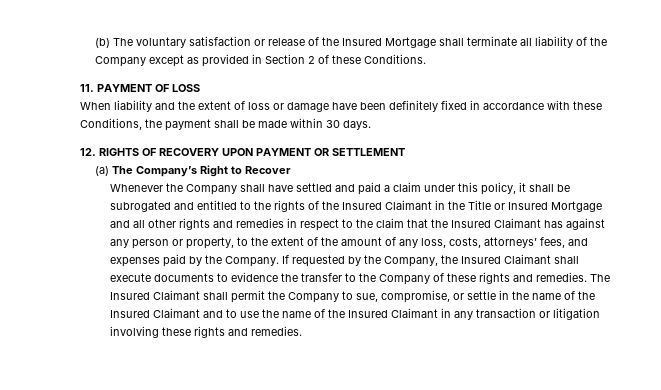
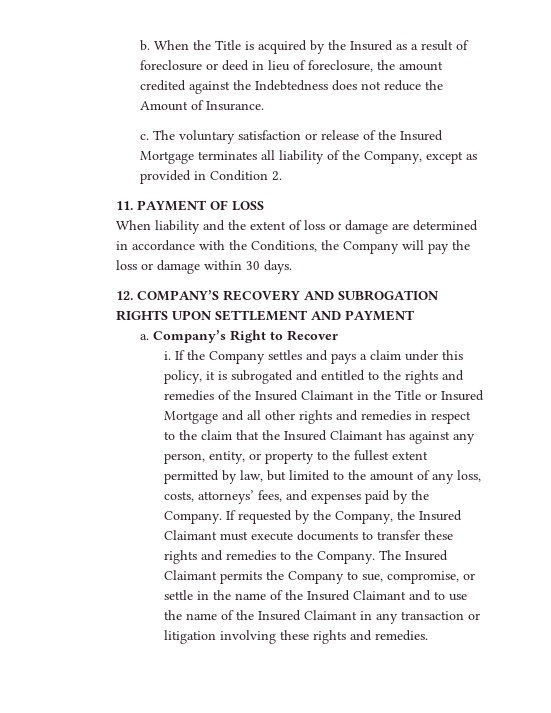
- (b) The voluntary satisfaction or release of the Insured Mortgage shall terminate all liability of the Company except as provided in Section 2 of these Conditions.
+ b. When the Title is acquired by the Insured as a result of foreclosure or deed in lieu of foreclosure, the amount credited against the Indebtedness does not reduce the Amount of Insurance.
+ c. The voluntary satisfaction or release of the Insured Mortgage terminates all liability of the Company, except as provided in Condition 2.
- When liability and the extent of loss or damage have been definitely fixed in accordance with these Conditions, the payment shall be made within 30 days.
- 12. RIGHTS OF RECOVERY UPON PAYMENT OR SETTLEMENT
- (a) The Company’s Right to Recover
- Whenever the Company shall have settled and paid a claim under this policy, it shall be subrogated and entitled to the rights of the Insured Claimant in the Title or Insured Mortgage and all other rights and remedies in respect to the claim that the Insured Claimant has against any person or property, to the extent of the amount of any loss, costs, attorneys’ fees, and expenses paid by the Company.
+ When liability and the extent of loss or damage are determined in accordance with the Conditions, the Company will pay the loss or damage within 30 days.
+ 12. COMPANY’S RECOVERY AND SUBROGATION RIGHTS UPON SETTLEMENT AND PAYMENT
+ a. Company’s Right to Recover
+ i. If the Company settles and pays a claim under this policy, it is subrogated and entitled to the rights and remedies of the Insured Claimant in the Title or Insured Mortgage and all other rights and remedies in respect to the claim that the Insured Claimant has against any person, entity, or property to the fullest extent permitted by law, but limited to the amount of any loss, costs, attorneys’ fees, and expenses paid by the Company.
- If requested by the Company, the Insured Claimant shall execute documents to evidence the transfer to the Company of these rights and remedies.
+ If requested by the Company, the Insured Claimant must execute documents to transfer these rights and remedies to the Company.
- The Insured Claimant shall permit the Company to sue, compromise, or settle in the name of the Insured Claimant and to use the name of the Insured Claimant in any transaction or litigation involving these rights and remedies.
+ The Insured Claimant permits the Company to sue, compromise, or settle in the name of the Insured Claimant and to use the name of the Insured Claimant in any transaction or litigation involving these rights and remedies.

